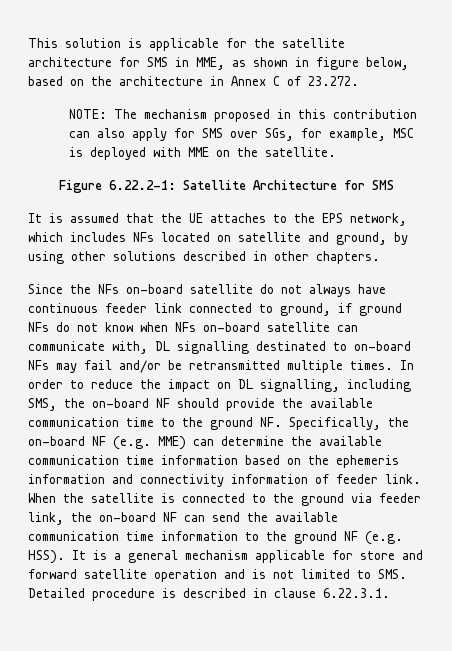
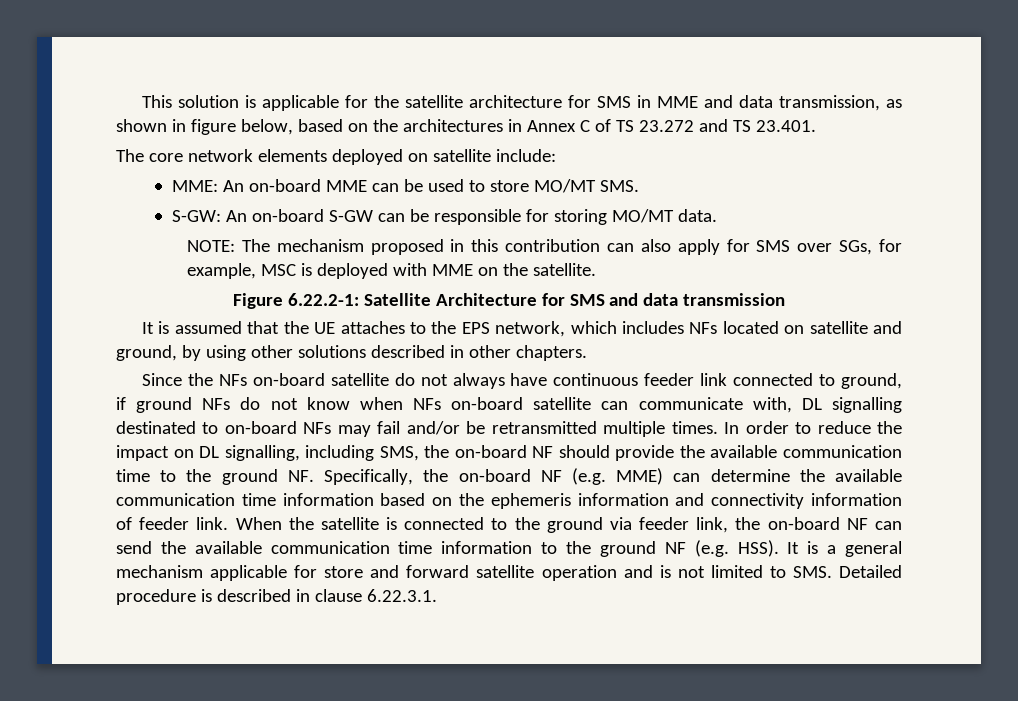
- This solution is applicable for the satellite architecture for SMS in MME, as shown in figure below, based on the architecture in Annex C of 23.272.
+ This solution is applicable for the satellite architecture for SMS in MME and data transmission, as shown in figure below, based on the architectures in Annex C of TS 23.272 and TS 23.401.
+ The core network elements deployed on satellite include:
+ MME: An on-board MME can be used to store MO/MT SMS.
+ S-GW: An on-board S-GW can be responsible for storing MO/MT data.
- Figure 6.22.2-1: Satellite Architecture for SMS
+ Figure 6.22.2-1: Satellite Architecture for SMS and data transmission

